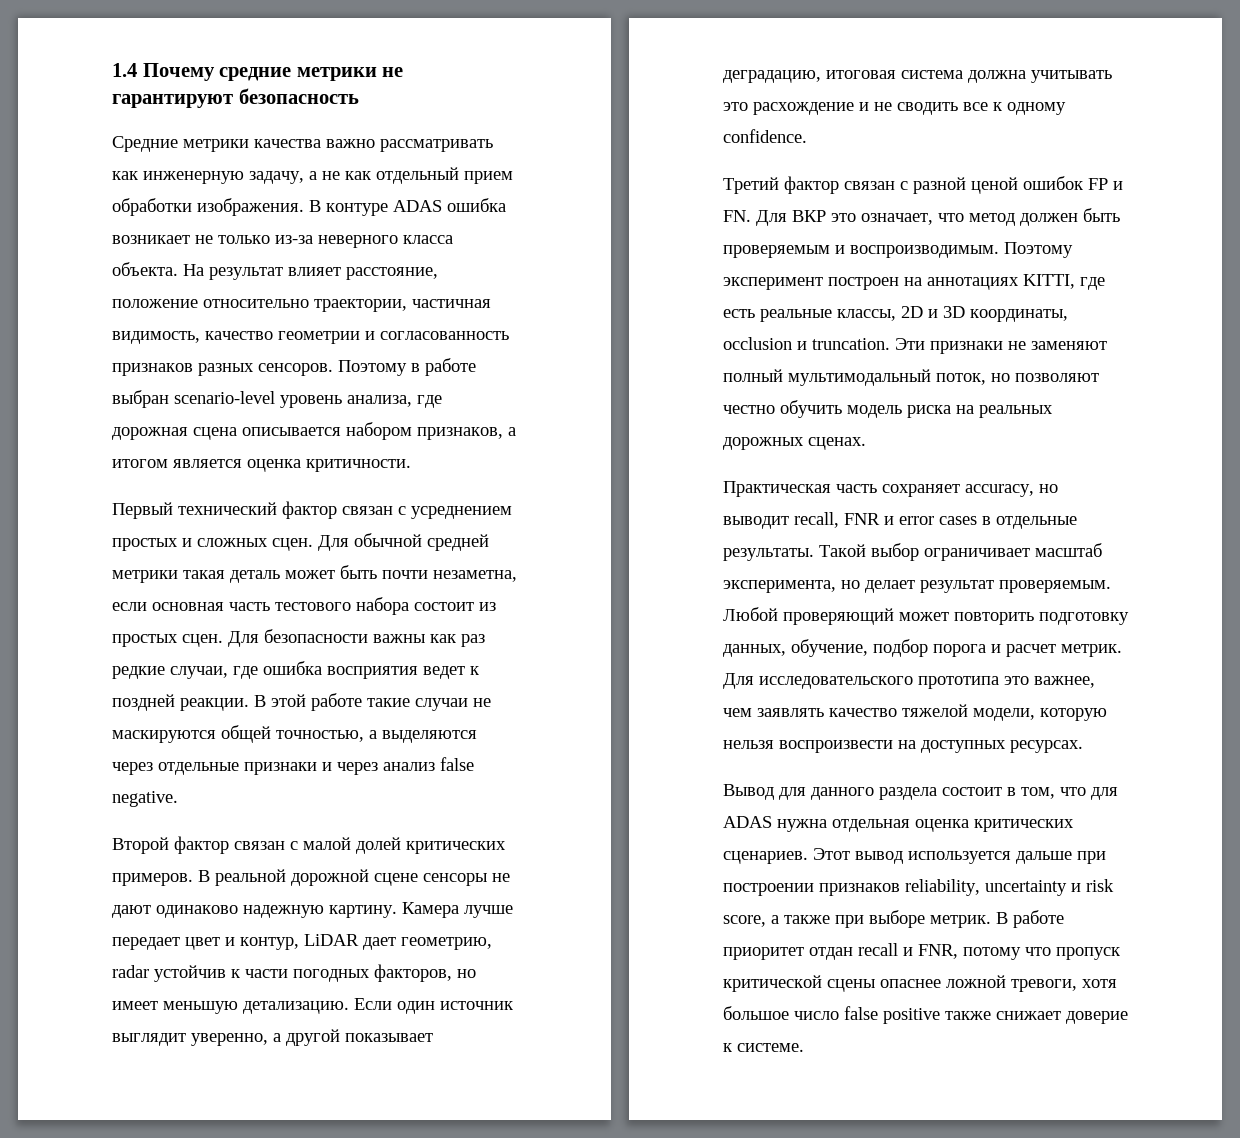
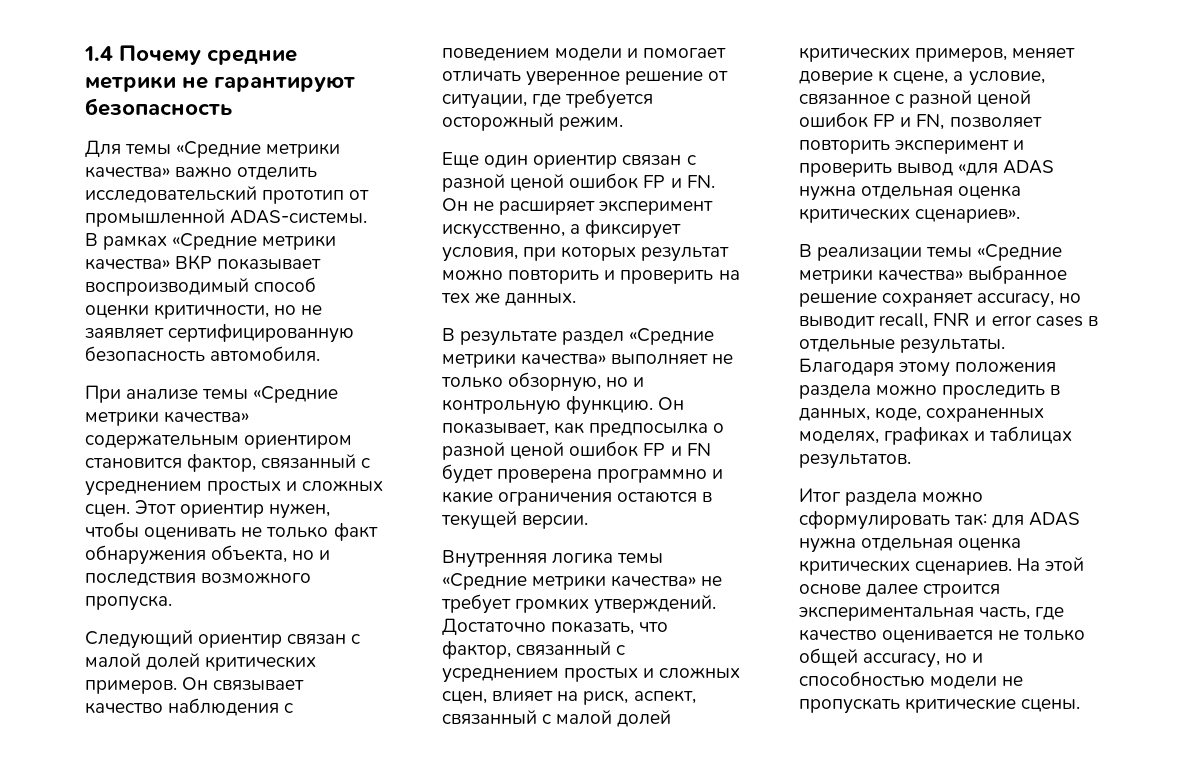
- Средние метрики качества важно рассматривать как инженерную задачу, а не как отдельный прием обработки изображения. В контуре ADAS ошибка возникает не только из-за неверного класса объекта. На результат влияет расстояние, положение относительно траектории, частичная видимость, качество геометрии и согласованность признаков разных сенсоров. Поэтому в работе выбран scenario-level уровень анализа, где дорожная сцена описывается набором признаков, а итогом является оценка критичности.
- Первый технический фактор связан с усреднением простых и сложных сцен.
+ Для темы «Средние метрики качества» важно отделить исследовательский прототип от промышленной ADAS-системы. В рамках «Средние метрики качества» ВКР показывает воспроизводимый способ оценки критичности, но не заявляет сертифицированную безопасность автомобиля.
+ При анализе темы «Средние метрики качества» содержательным ориентиром становится фактор, связанный с усреднением простых и сложных сцен.
- Для обычной средней метрики такая деталь может быть почти незаметна, если основная часть тестового набора состоит из простых сцен. Для безопасности важны как раз редкие случаи, где ошибка восприятия ведет к поздней реакции. В этой работе такие случаи не маскируются общей точностью, а выделяются через отдельные признаки и через анализ false negative.
- Второй фактор связан с малой долей критических примеров.
+ Этот ориентир нужен, чтобы оценивать не только факт обнаружения объекта, но и последствия возможного пропуска.
+ Следующий ориентир связан с малой долей критических примеров.
- В реальной дорожной сцене сенсоры не дают одинаково надежную картину. Камера лучше передает цвет и контур, LiDAR дает геометрию, radar устойчив к части погодных факторов, но имеет меньшую детализацию. Если один источник выглядит уверенно, а другой показывает деградацию, итоговая система должна учитывать это расхождение и не сводить все к одному confidence.
- Третий фактор связан с разной ценой ошибок FP и FN. Для ВКР это означает, что метод должен быть проверяемым и воспроизводимым. Поэтому эксперимент построен на аннотациях KITTI, где есть реальные классы, 2D и 3D координаты, occlusion и truncation. Эти признаки не заменяют полный мультимодальный поток, но позволяют честно обучить модель риска на реальных дорожных сценах.
- Практическая часть сохраняет accuracy, но выводит recall, FNR и error cases в отдельные результаты.
+ Он связывает качество наблюдения с поведением модели и помогает отличать уверенное решение от ситуации, где требуется осторожный режим.
+ Еще один ориентир связан с разной ценой ошибок FP и FN. Он не расширяет эксперимент искусственно, а фиксирует условия, при которых результат можно повторить и проверить на тех же данных.
+ В результате раздел «Средние метрики качества» выполняет не только обзорную, но и контрольную функцию. Он показывает, как предпосылка о разной ценой ошибок FP и FN будет проверена программно и какие ограничения остаются в текущей версии.
+ Внутренняя логика темы «Средние метрики качества» не требует громких утверждений. Достаточно показать, что фактор, связанный с усреднением простых и сложных сцен, влияет на риск, аспект, связанный с малой долей критических примеров, меняет доверие к сцене, а условие, связанное с разной ценой ошибок FP и FN, позволяет повторить эксперимент и проверить вывод «для ADAS нужна отдельная оценка критических сценариев».
+ В реализации темы «Средние метрики качества» выбранное решение сохраняет accuracy, но выводит recall, FNR и error cases в отдельные результаты.
- Такой выбор ограничивает масштаб эксперимента, но делает результат проверяемым. Любой проверяющий может повторить подготовку данных, обучение, подбор порога и расчет метрик. Для исследовательского прототипа это важнее, чем заявлять качество тяжелой модели, которую нельзя воспроизвести на доступных ресурсах.
- Вывод для данного раздела состоит в том, что для ADAS нужна отдельная оценка критических сценариев.
+ Благодаря этому положения раздела можно проследить в данных, коде, сохраненных моделях, графиках и таблицах результатов.
+ Итог раздела можно сформулировать так: для ADAS нужна отдельная оценка критических сценариев.
- Этот вывод используется дальше при построении признаков reliability, uncertainty и risk score, а также при выборе метрик. В работе приоритет отдан recall и FNR, потому что пропуск критической сцены опаснее ложной тревоги, хотя большое число false positive также снижает доверие к системе.
+ На этой основе далее строится экспериментальная часть, где качество оценивается не только общей accuracy, но и способностью модели не пропускать критические сцены.

